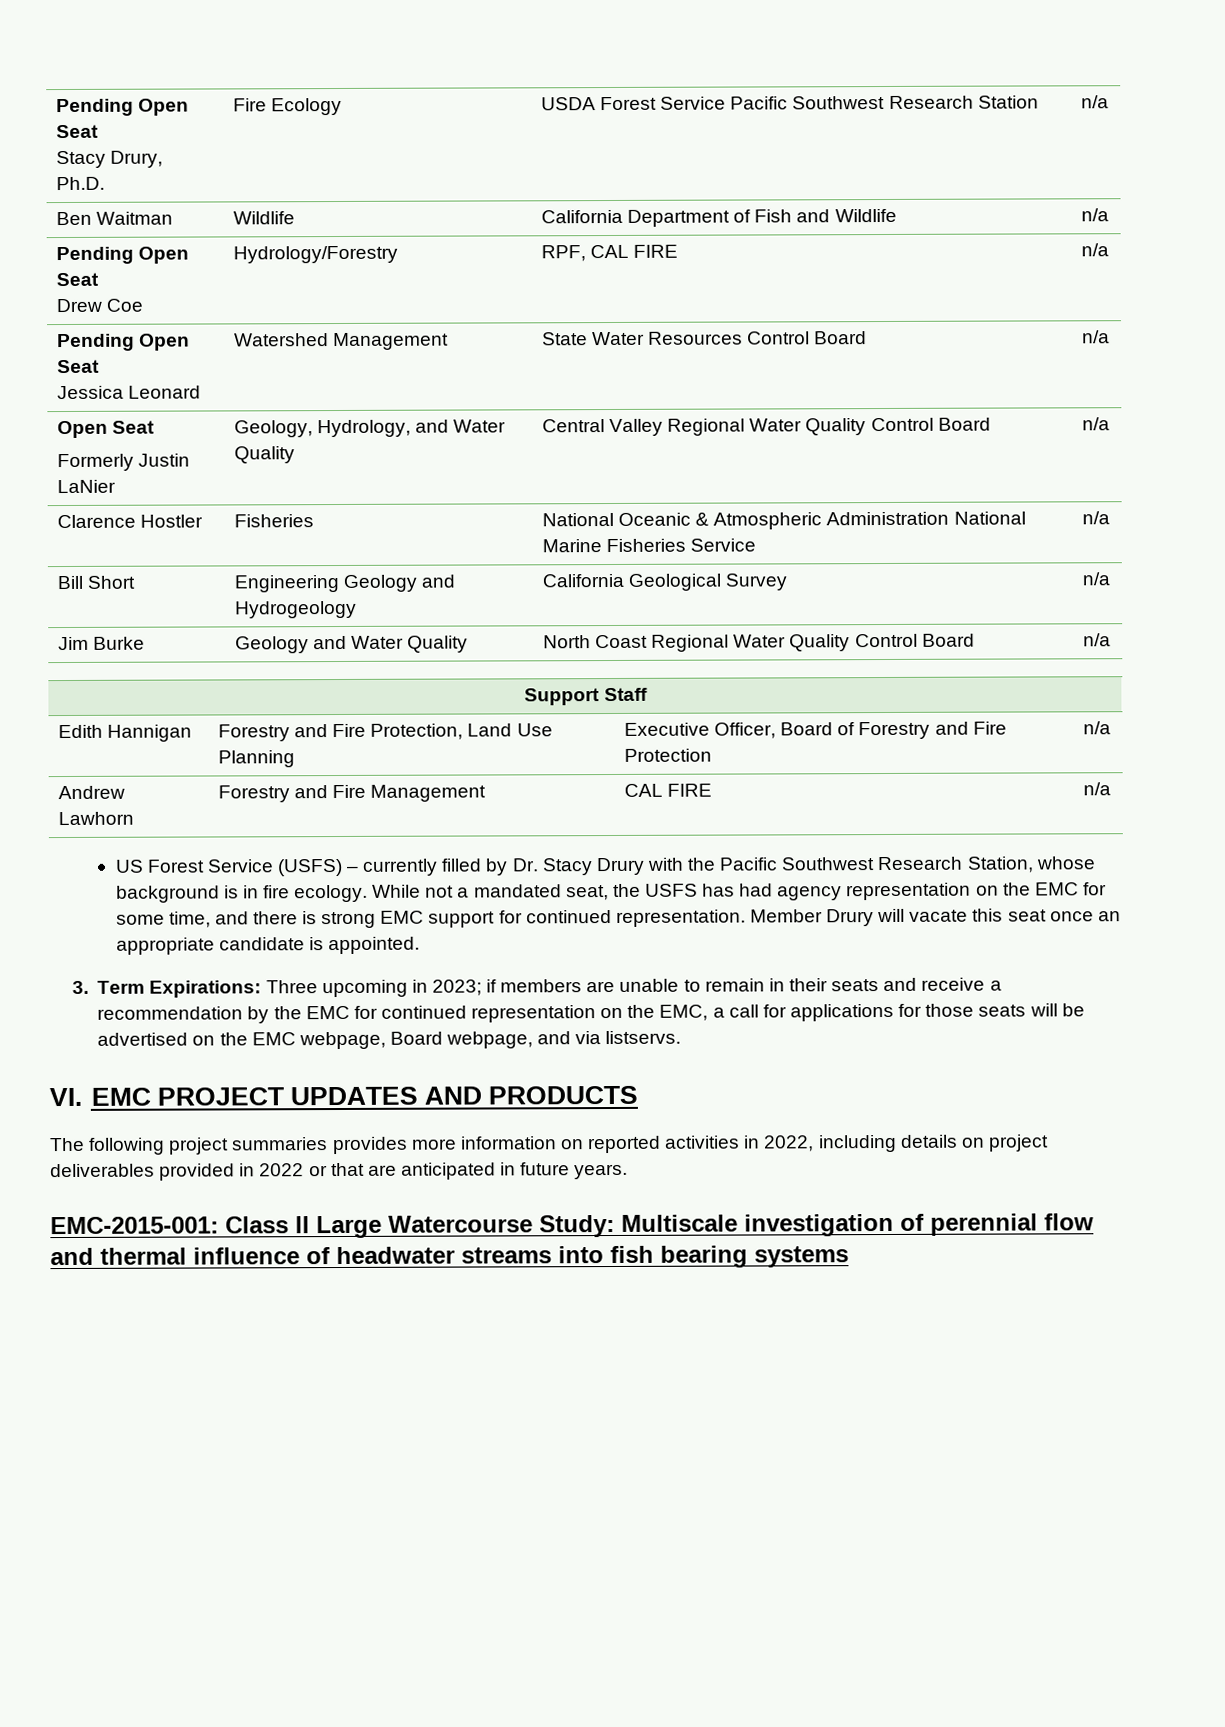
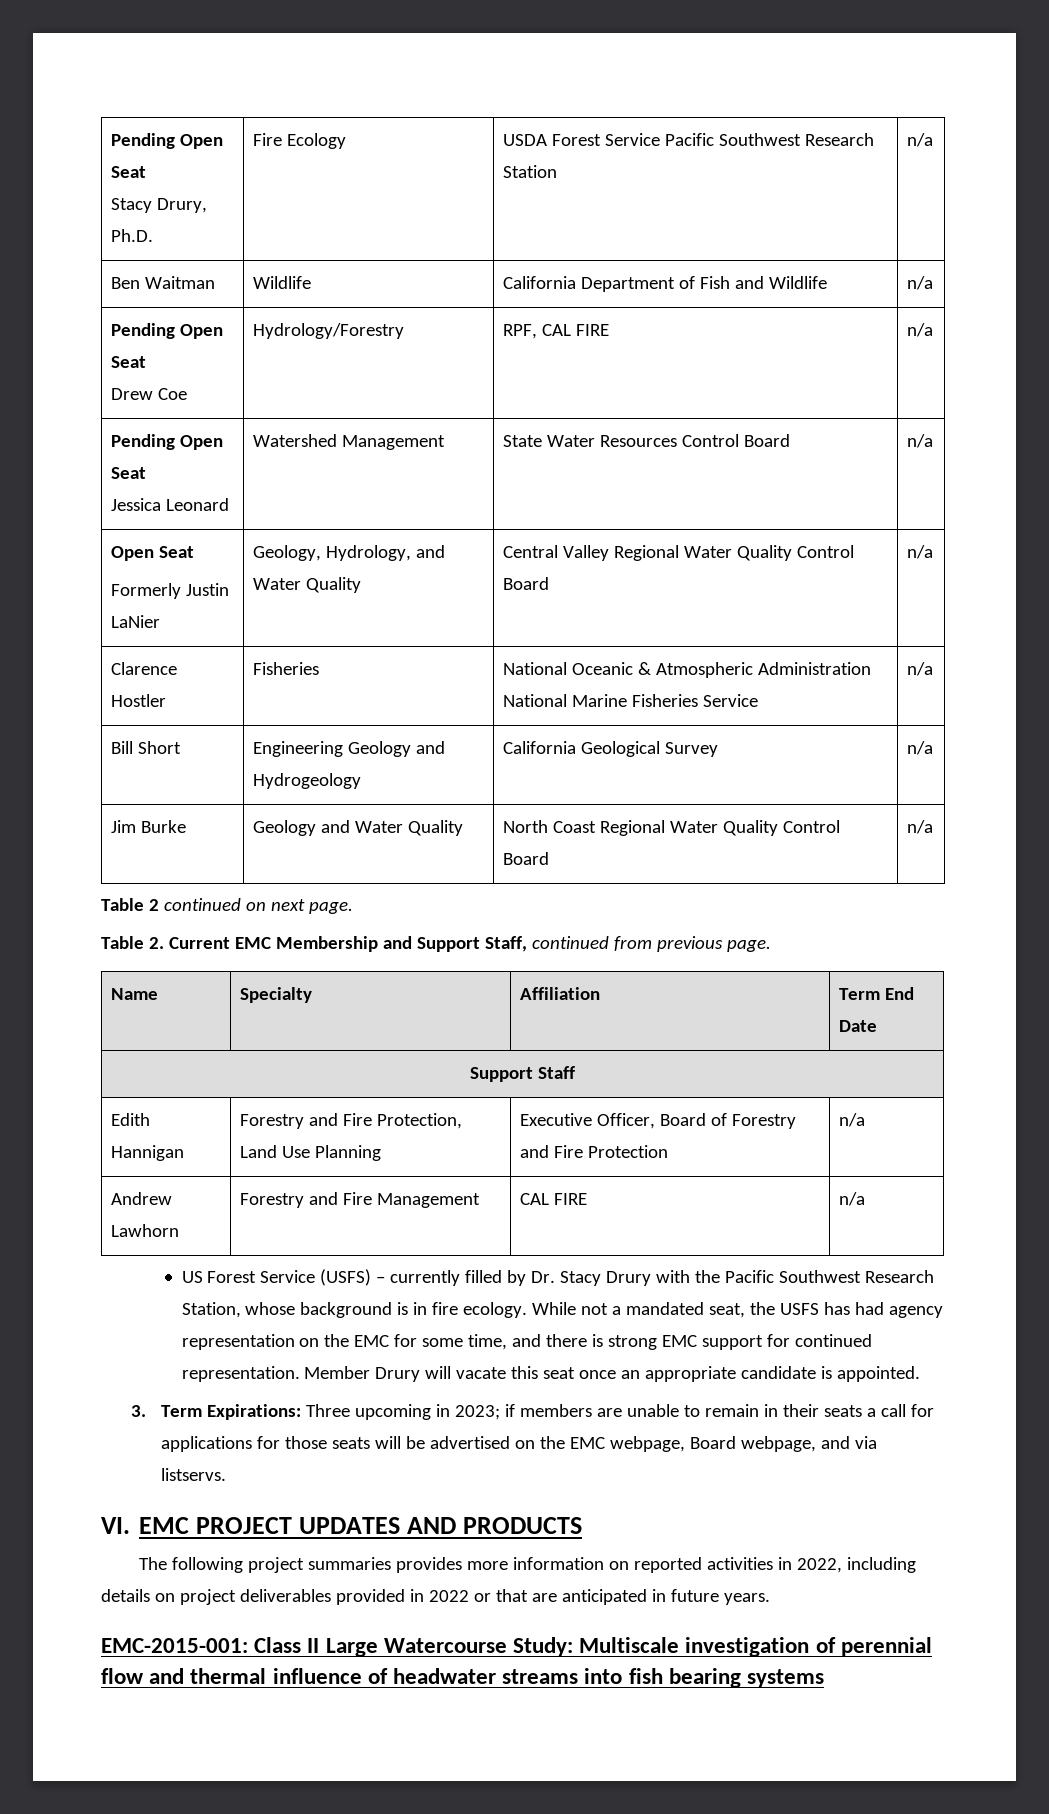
+ Table 2 continued on next page.
+ Table 2. Current EMC Membership and Support Staff, continued from previous page.
+ Name | Specialty | Affiliation | Term End Date
- 3. Term Expirations: Three upcoming in 2023; if members are unable to remain in their seats and receive a recommendation by the EMC for continued representation on the EMC, a call for applications for those seats will be advertised on the EMC webpage, Board webpage, and via listservs.
+ 3. Term Expirations: Three upcoming in 2023; if members are unable to remain in their seats a call for applications for those seats will be advertised on the EMC webpage, Board webpage, and via listservs.

